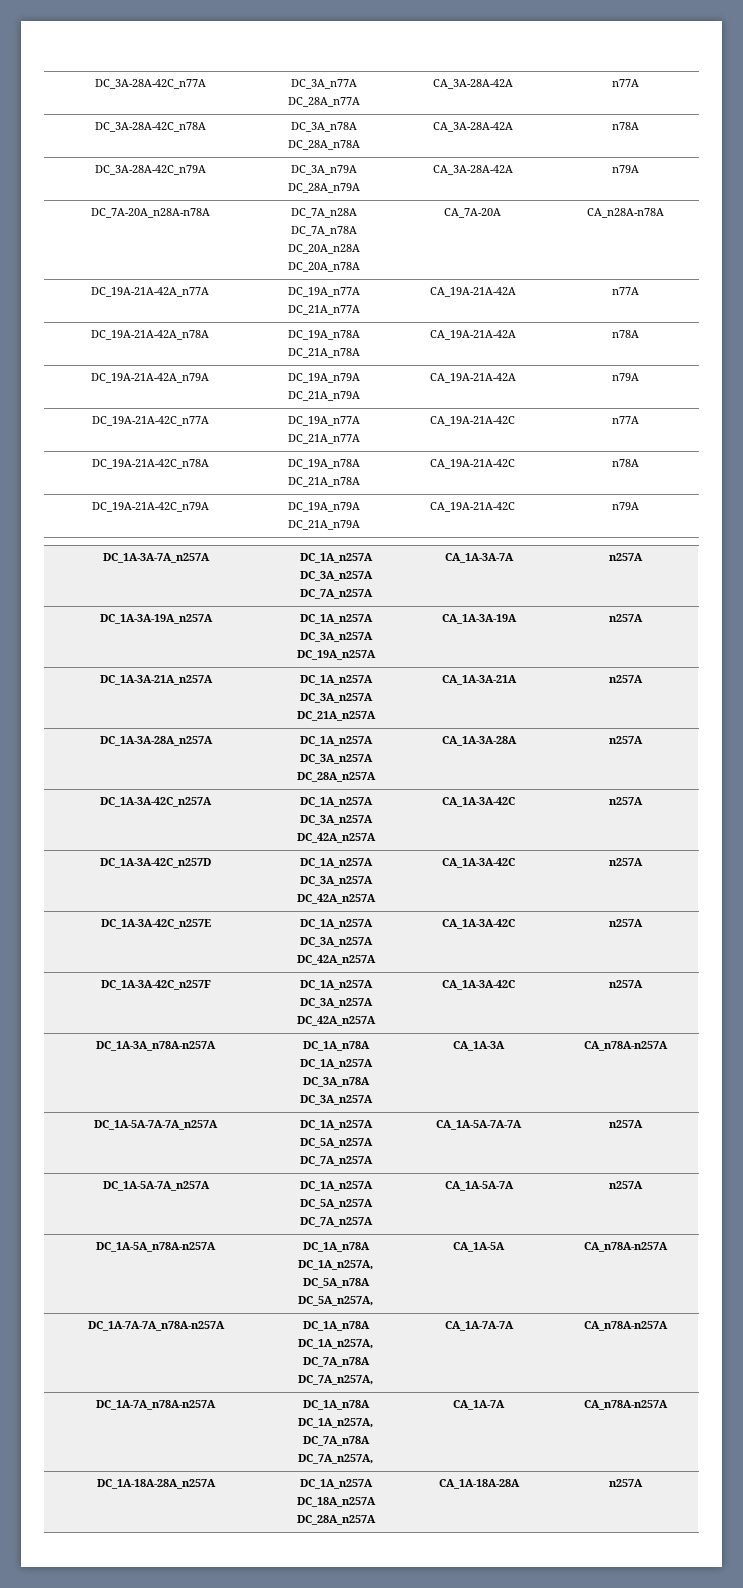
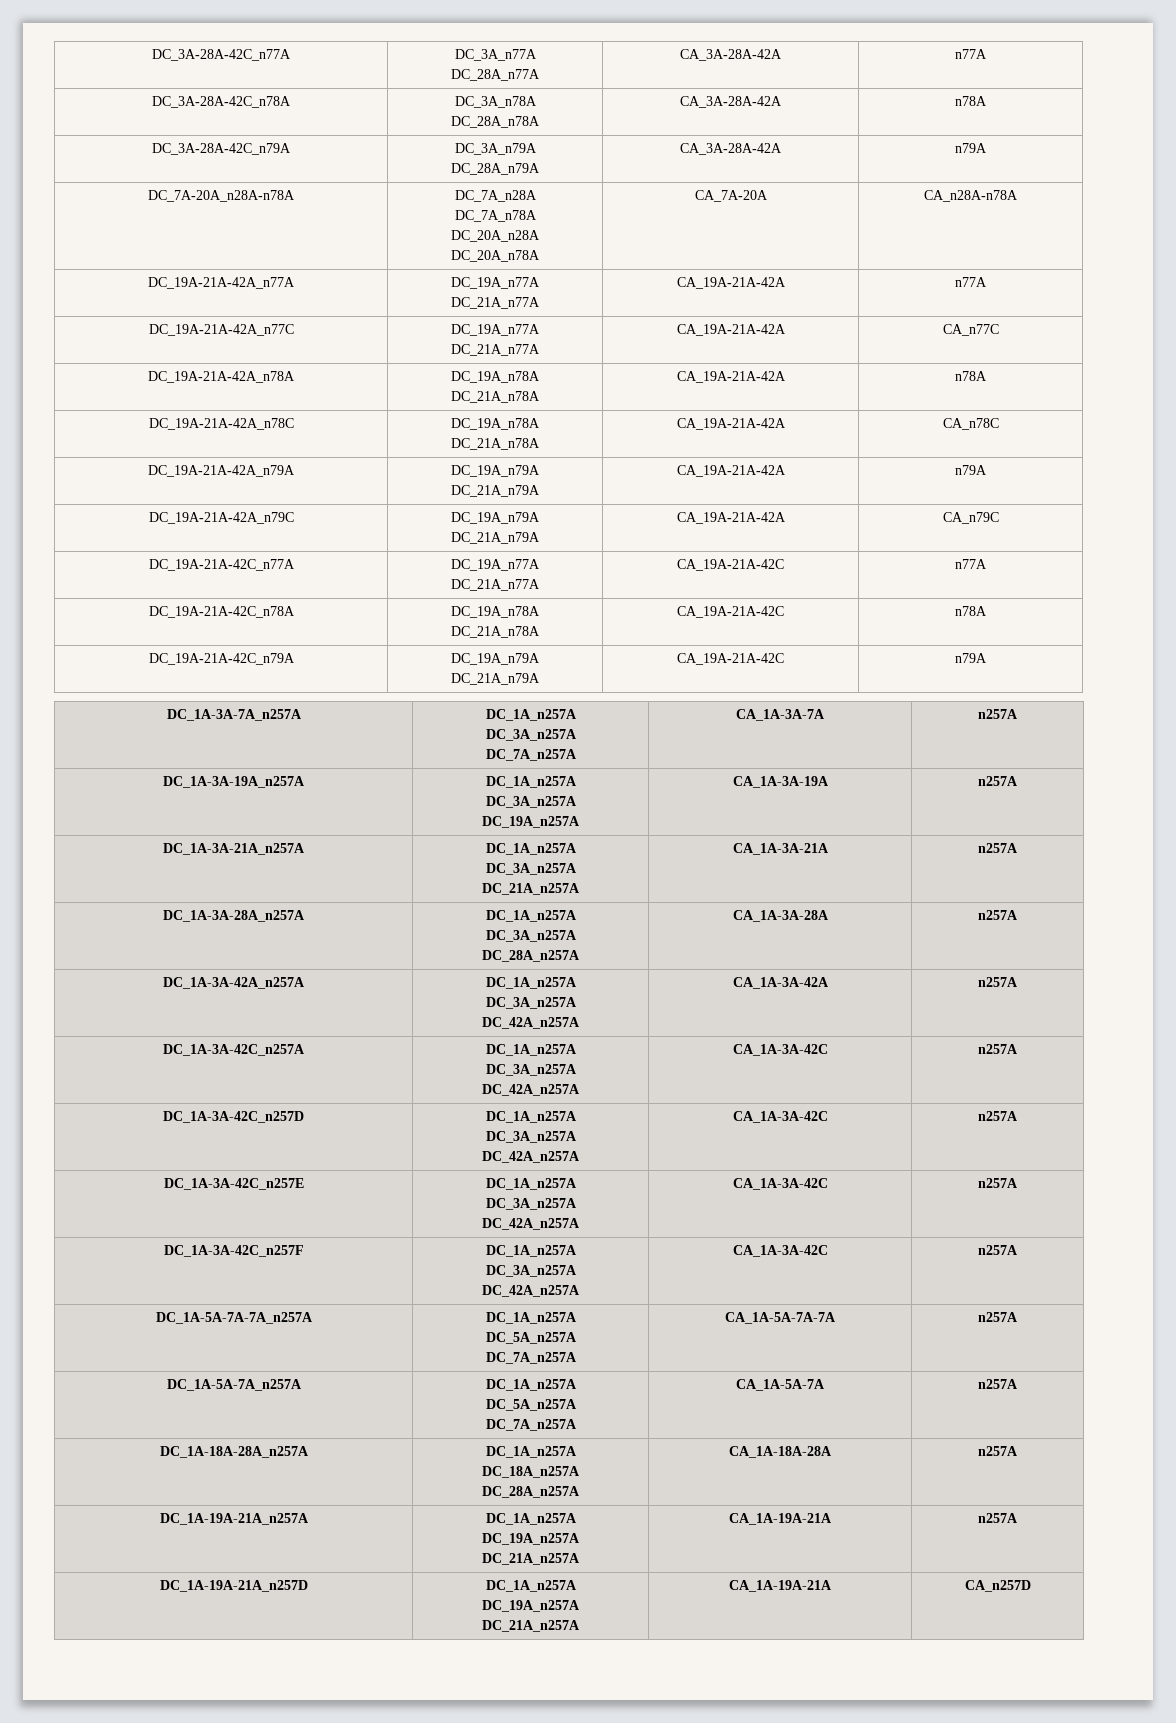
+ DC_19A-21A-42A_n77C | DC_19A_n77A
+ DC_21A_n77A | CA_19A-21A-42A | CA_n77C
+ DC_19A-21A-42A_n78C | DC_19A_n78A
+ DC_21A_n78A | CA_19A-21A-42A | CA_n78C
+ DC_19A-21A-42A_n79C | DC_19A_n79A
+ DC_21A_n79A | CA_19A-21A-42A | CA_n79C
+ DC_1A-3A-42A_n257A | DC_1A_n257A
+ DC_3A_n257A
+ DC_42A_n257A | CA_1A-3A-42A | n257A
- DC_1A-3A_n78A-n257A | DC_1A_n78A
- DC_1A_n257A
- DC_3A_n78A
- DC_3A_n257A | CA_1A-3A | CA_n78A-n257A
- DC_1A-5A_n78A-n257A | DC_1A_n78A
- DC_1A_n257A,
- DC_5A_n78A
- DC_5A_n257A, | CA_1A-5A | CA_n78A-n257A
- DC_1A-7A-7A_n78A-n257A | DC_1A_n78A
- DC_1A_n257A,
- DC_7A_n78A
- DC_7A_n257A, | CA_1A-7A-7A | CA_n78A-n257A
- DC_1A-7A_n78A-n257A | DC_1A_n78A
- DC_1A_n257A,
- DC_7A_n78A
- DC_7A_n257A, | CA_1A-7A | CA_n78A-n257A
+ DC_1A-19A-21A_n257A | DC_1A_n257A
+ DC_19A_n257A
+ DC_21A_n257A | CA_1A-19A-21A | n257A
+ DC_1A-19A-21A_n257D | DC_1A_n257A
+ DC_19A_n257A
+ DC_21A_n257A | CA_1A-19A-21A | CA_n257D

